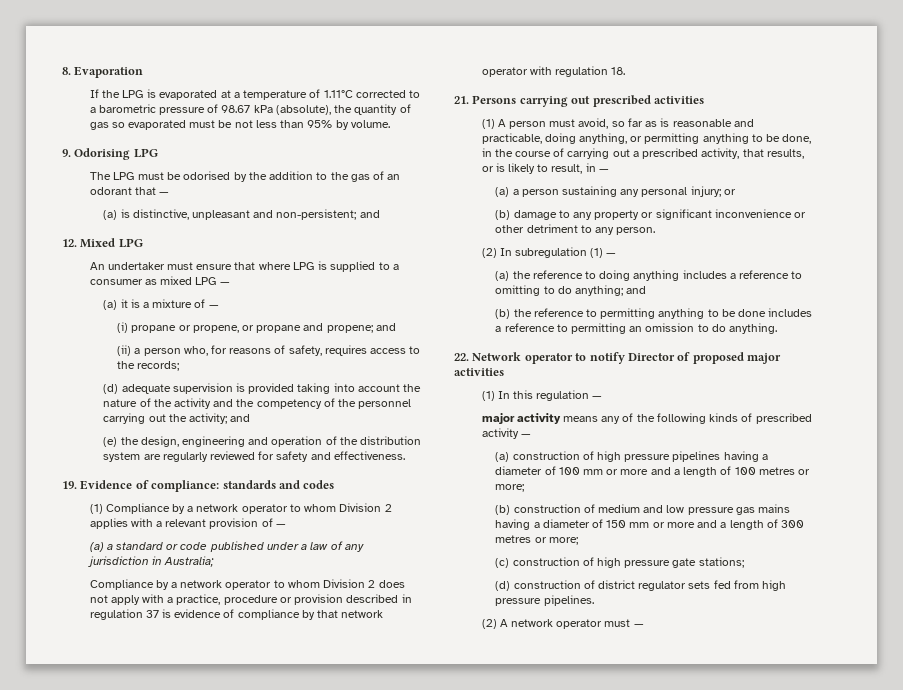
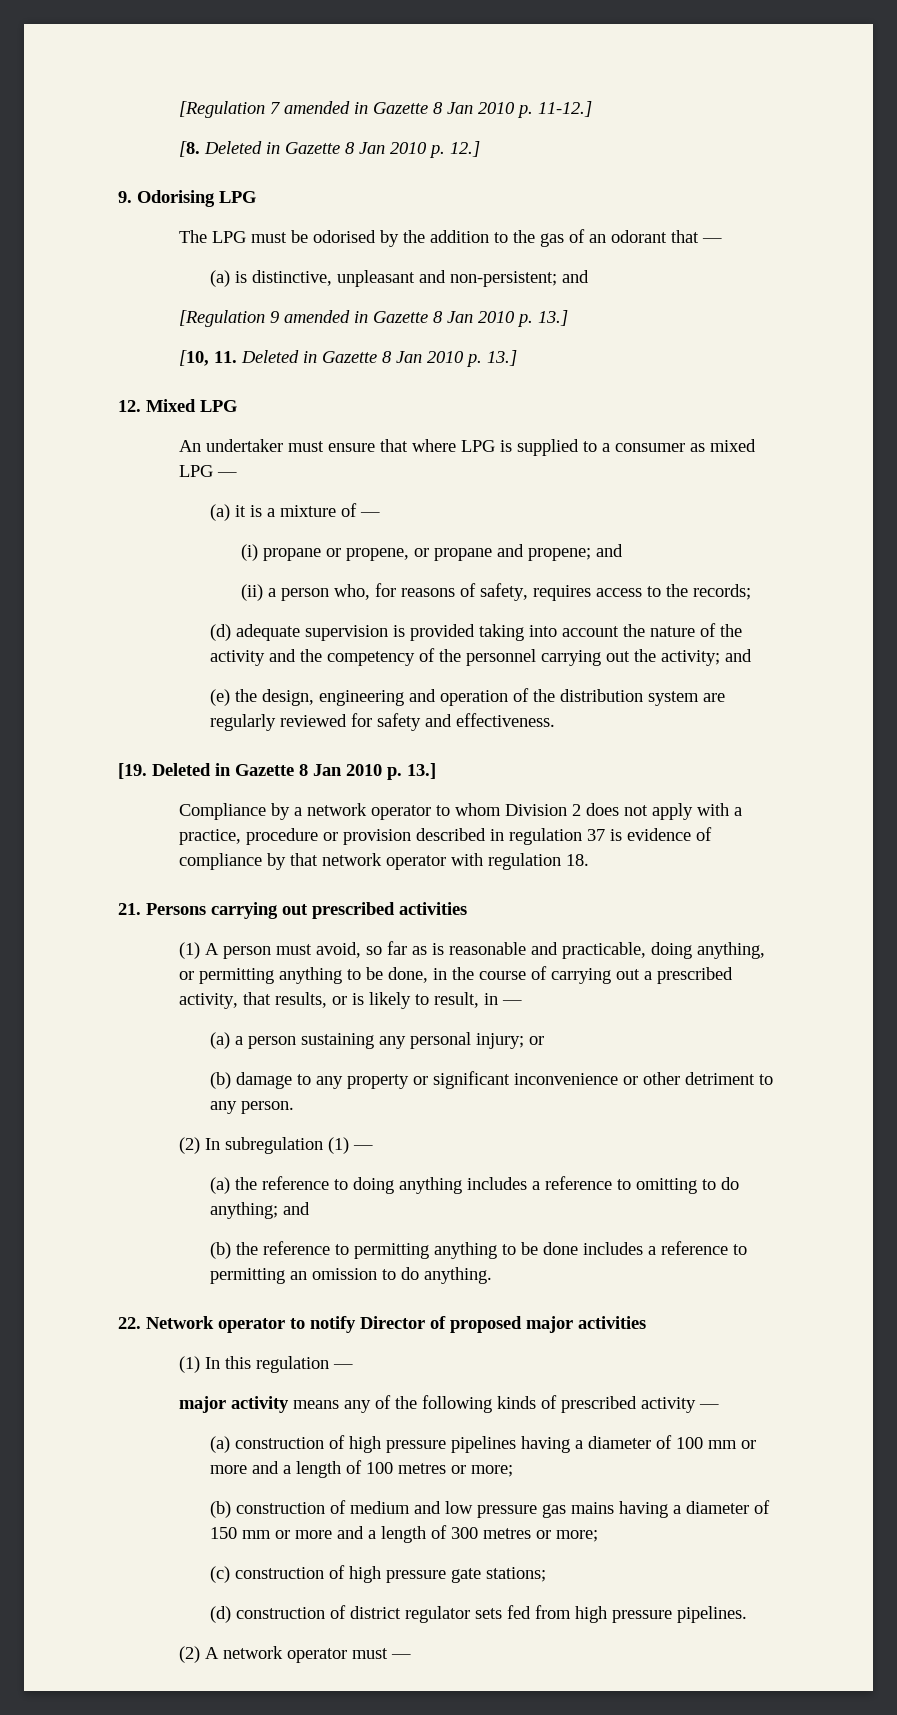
- 8. Evaporation
- If the LPG is evaporated at a temperature of 1.11°C corrected to a barometric pressure of 98.67 kPa (absolute), the quantity of gas so evaporated must be not less than 95% by volume.
+ [Regulation 7 amended in Gazette 8 Jan 2010 p. 11-12.]
+ [8. Deleted in Gazette 8 Jan 2010 p. 12.]
+ [Regulation 9 amended in Gazette 8 Jan 2010 p. 13.]
+ [10, 11. Deleted in Gazette 8 Jan 2010 p. 13.]
- 19. Evidence of compliance: standards and codes
- (1) Compliance by a network operator to whom Division 2 applies with a relevant provision of —
- (a) a standard or code published under a law of any jurisdiction in Australia;
+ [19. Deleted in Gazette 8 Jan 2010 p. 13.]

